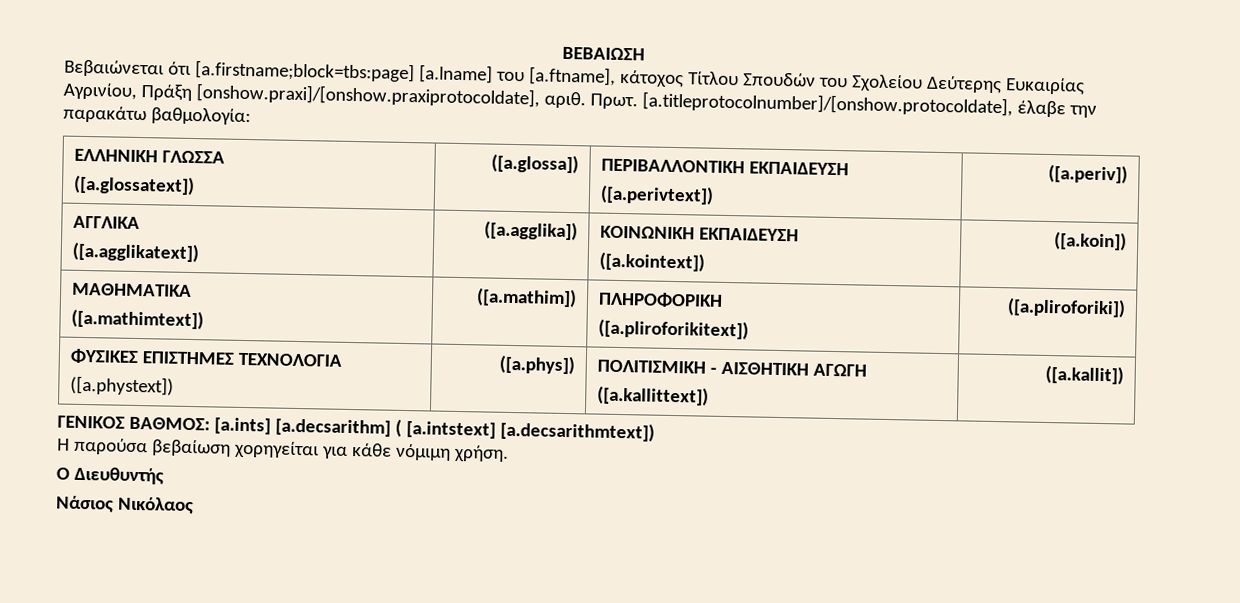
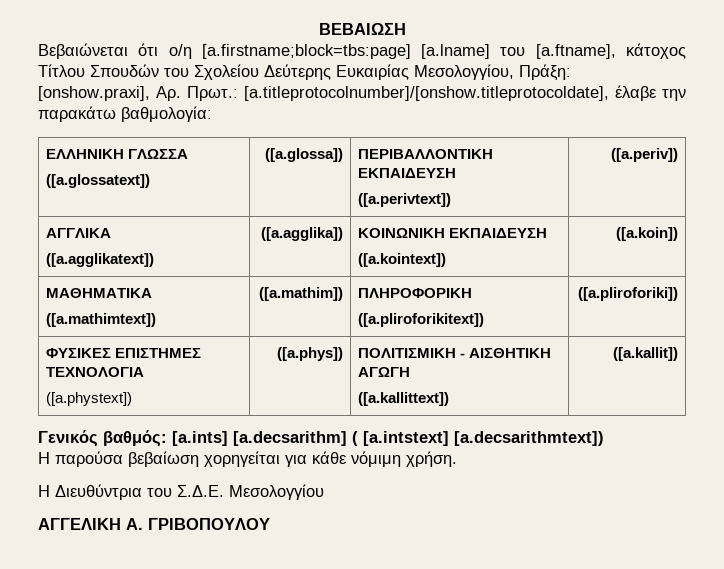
- Βεβαιώνεται ότι [a.firstname;block=tbs:page] [a.lname] του [a.ftname], κάτοχος Τίτλου Σπουδών του Σχολείου Δεύτερης Ευκαιρίας Αγρινίου, Πράξη [onshow.praxi]/[onshow.praxiprotocoldate], αριθ. Πρωτ. [a.titleprotocolnumber]/[onshow.protocoldate], έλαβε την παρακάτω βαθμολογία:
+ Βεβαιώνεται ότι ο/η [a.firstname;block=tbs:page] [a.lname] του [a.ftname], κάτοχος Τίτλου Σπουδών του Σχολείου Δεύτερης Ευκαιρίας Μεσολογγίου, Πράξη: [onshow.praxi], Αρ. Πρωτ.: [a.titleprotocolnumber]/[onshow.titleprotocoldate], έλαβε την παρακάτω βαθμολογία:
- ΓΕΝΙΚΟΣ ΒΑΘΜΟΣ: [a.ints] [a.decsarithm] ( [a.intstext] [a.decsarithmtext])
+ Γενικός βαθμός: [a.ints] [a.decsarithm] ( [a.intstext] [a.decsarithmtext])
- Ο Διευθυντής
- Νάσιος Νικόλαος
+ Η Διευθύντρια του Σ.Δ.Ε. Μεσολογγίου
+ ΑΓΓΕΛΙΚΗ Α. ΓΡΙΒΟΠΟΥΛΟΥ

